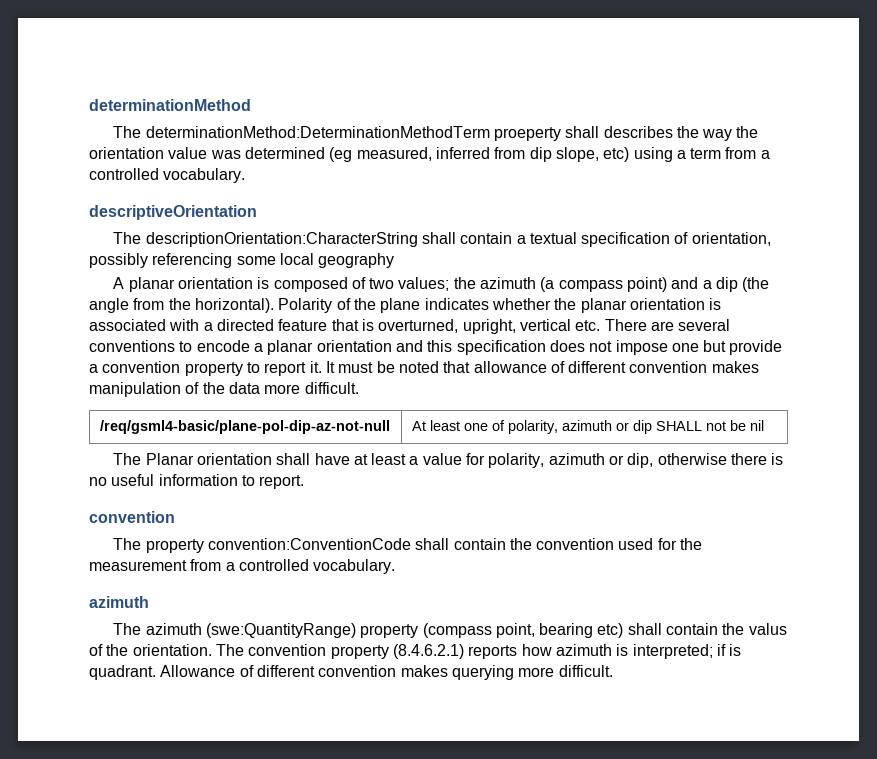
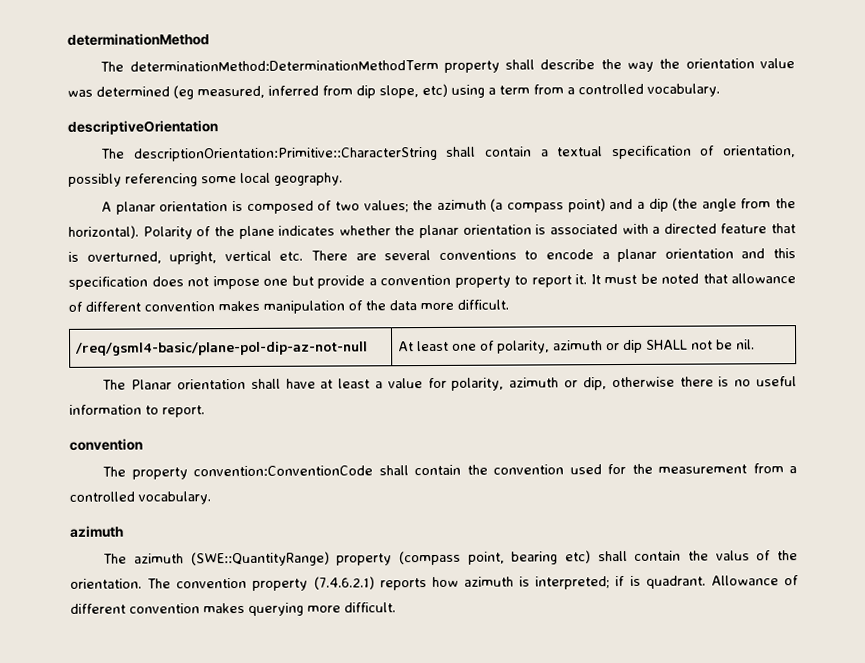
- The determinationMethod:DeterminationMethodTerm proeperty shall describes the way the orientation value was determined (eg measured, inferred from dip slope, etc) using a term from a controlled vocabulary.
+ The determinationMethod:DeterminationMethodTerm property shall describe the way the orientation value was determined (eg measured, inferred from dip slope, etc) using a term from a controlled vocabulary.
- The descriptionOrientation:CharacterString shall contain a textual specification of orientation, possibly referencing some local geography
+ The descriptionOrientation:Primitive::CharacterString shall contain a textual specification of orientation, possibly referencing some local geography.
- /req/gsml4-basic/plane-pol-dip-az-not-null | At least one of polarity, azimuth or dip SHALL not be nil
+ /req/gsml4-basic/plane-pol-dip-az-not-null | At least one of polarity, azimuth or dip SHALL not be nil.
- The azimuth (swe:QuantityRange) property (compass point, bearing etc) shall contain the valus of the orientation.
+ The azimuth (SWE::QuantityRange) property (compass point, bearing etc) shall contain the valus of the orientation.
- The convention property (8.4.6.2.1) reports how azimuth is interpreted; if is quadrant.
+ The convention property (7.4.6.2.1) reports how azimuth is interpreted; if is quadrant.

